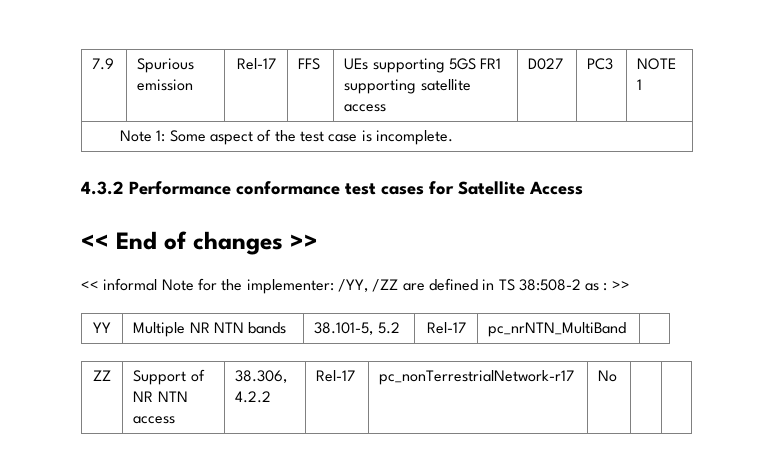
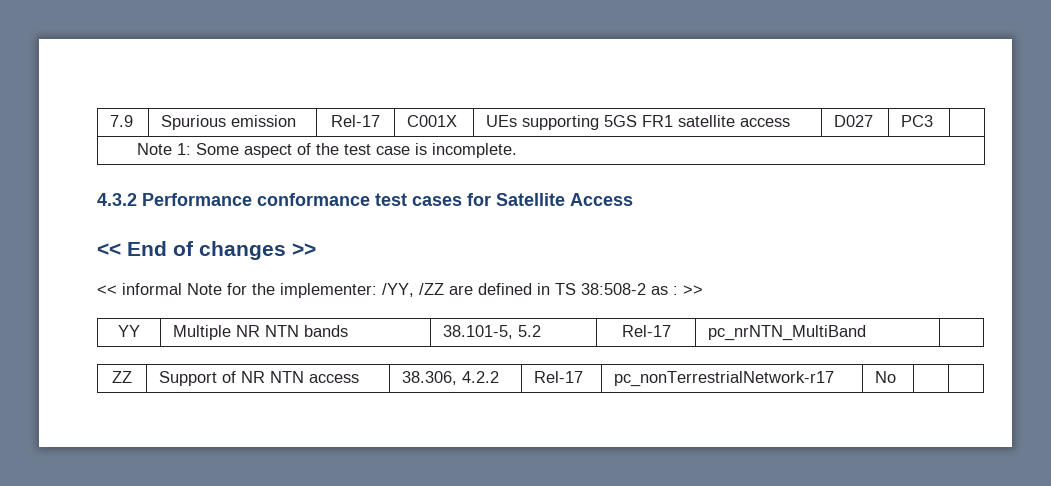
- 7.9 | Spurious emission | Rel-17 | FFS | UEs supporting 5GS FR1 supporting satellite access | D027 | PC3 | NOTE 1
+ 7.9 | Spurious emission | Rel-17 | C001X | UEs supporting 5GS FR1 satellite access | D027 | PC3 |

